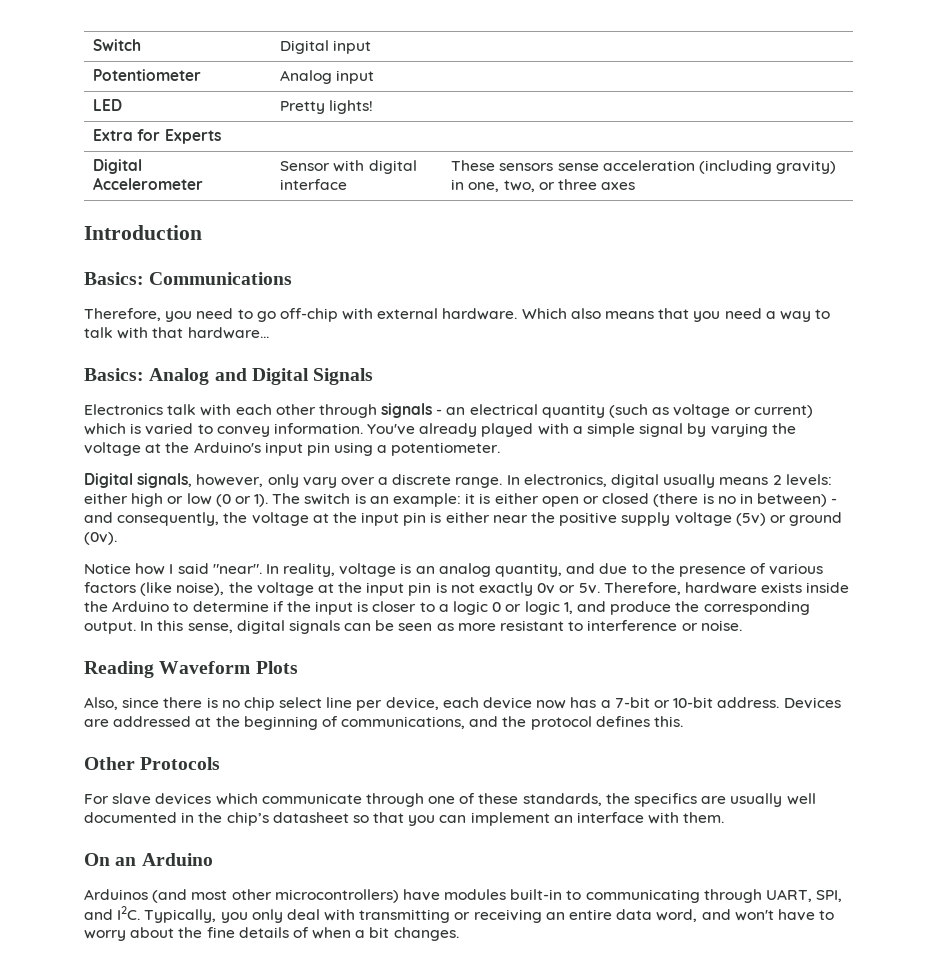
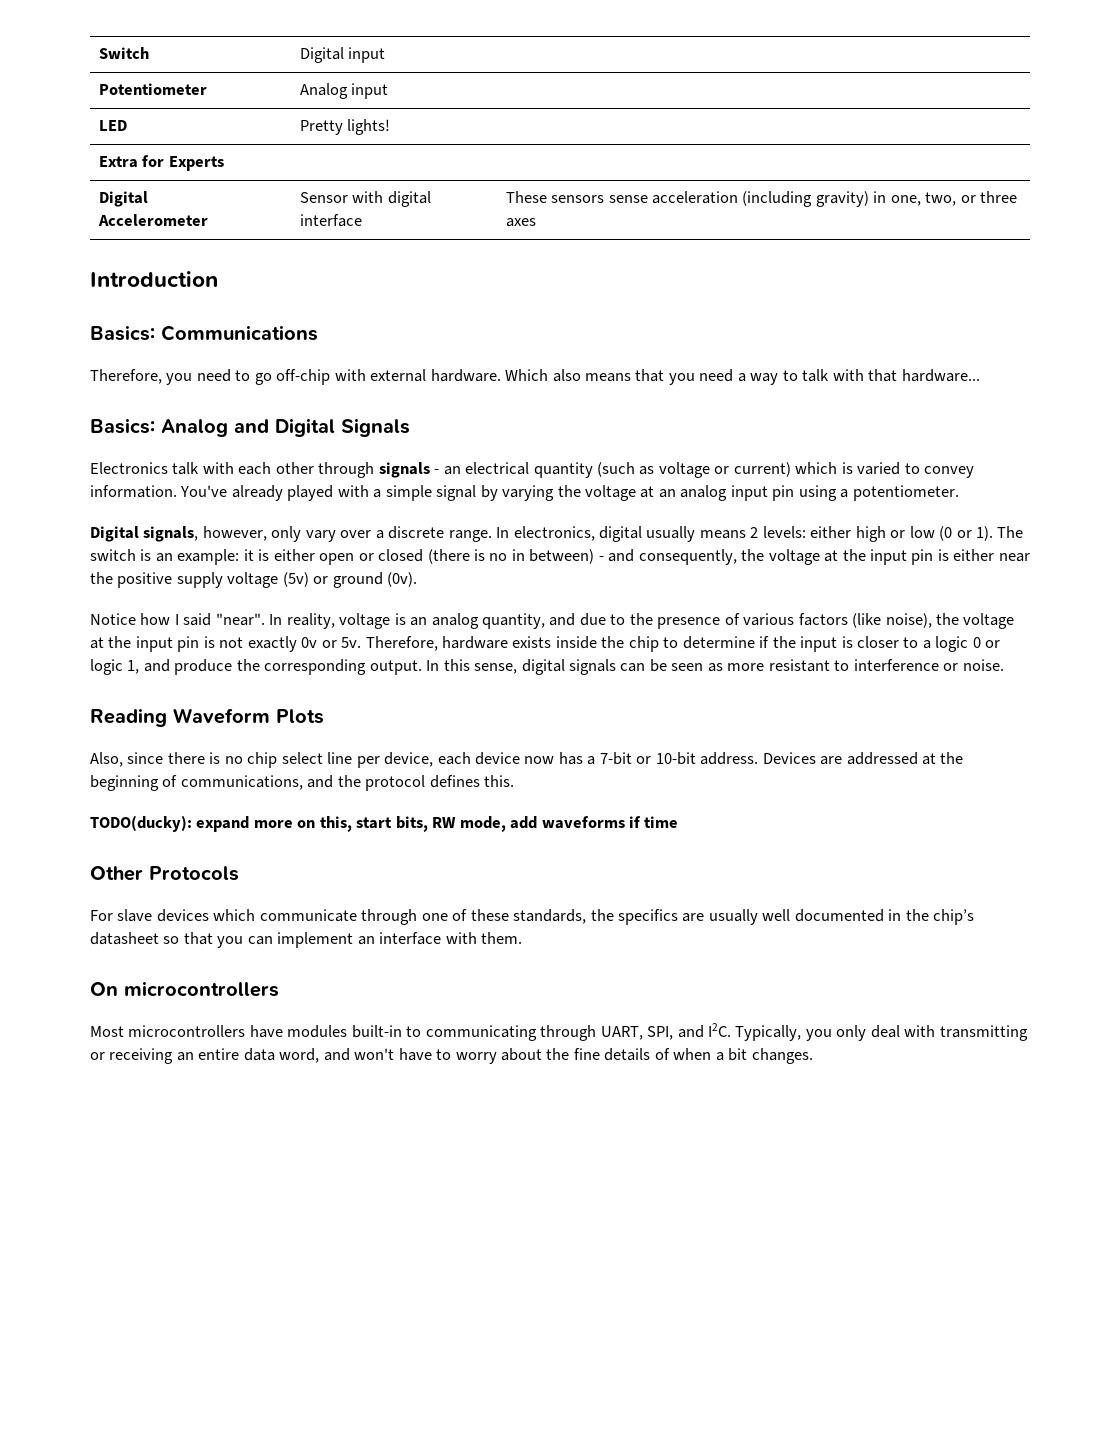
- You've already played with a simple signal by varying the voltage at the Arduino's input pin using a potentiometer.
+ You've already played with a simple signal by varying the voltage at an analog input pin using a potentiometer.
- Therefore, hardware exists inside the Arduino to determine if the input is closer to a logic 0 or logic 1, and produce the corresponding output.
+ Therefore, hardware exists inside the chip to determine if the input is closer to a logic 0 or logic 1, and produce the corresponding output.
+ TODO(ducky): expand more on this, start bits, RW mode, add waveforms if time
- On an Arduino
- Arduinos (and most other microcontrollers) have modules built-in to communicating through UART, SPI, and I2C. Typically, you only deal with transmitting or receiving an entire data word, and won't have to worry about the fine details of when a bit changes.
+ On microcontrollers
+ Most microcontrollers have modules built-in to communicating through UART, SPI, and I2C. Typically, you only deal with transmitting or receiving an entire data word, and won't have to worry about the fine details of when a bit changes.

